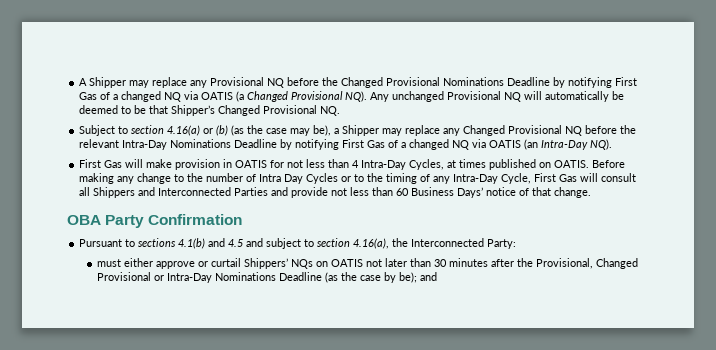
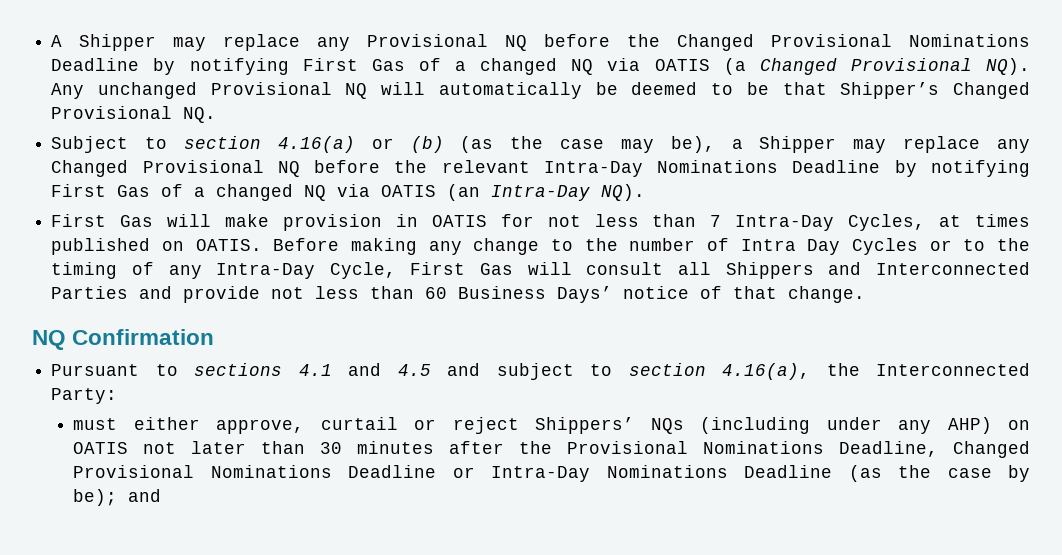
- First Gas will make provision in OATIS for not less than 4 Intra-Day Cycles, at times published on OATIS.
+ First Gas will make provision in OATIS for not less than 7 Intra-Day Cycles, at times published on OATIS.
- OBA Party Confirmation
+ NQ Confirmation
- Pursuant to sections 4.1(b) and 4.5 and subject to section 4.16(a), the Interconnected Party:
+ Pursuant to sections 4.1 and 4.5 and subject to section 4.16(a), the Interconnected Party:
- must either approve or curtail Shippers’ NQs on OATIS not later than 30 minutes after the Provisional, Changed Provisional or Intra-Day Nominations Deadline (as the case by be); and
+ must either approve, curtail or reject Shippers’ NQs (including under any AHP) on OATIS not later than 30 minutes after the Provisional Nominations Deadline, Changed Provisional Nominations Deadline or Intra-Day Nominations Deadline (as the case by be); and

